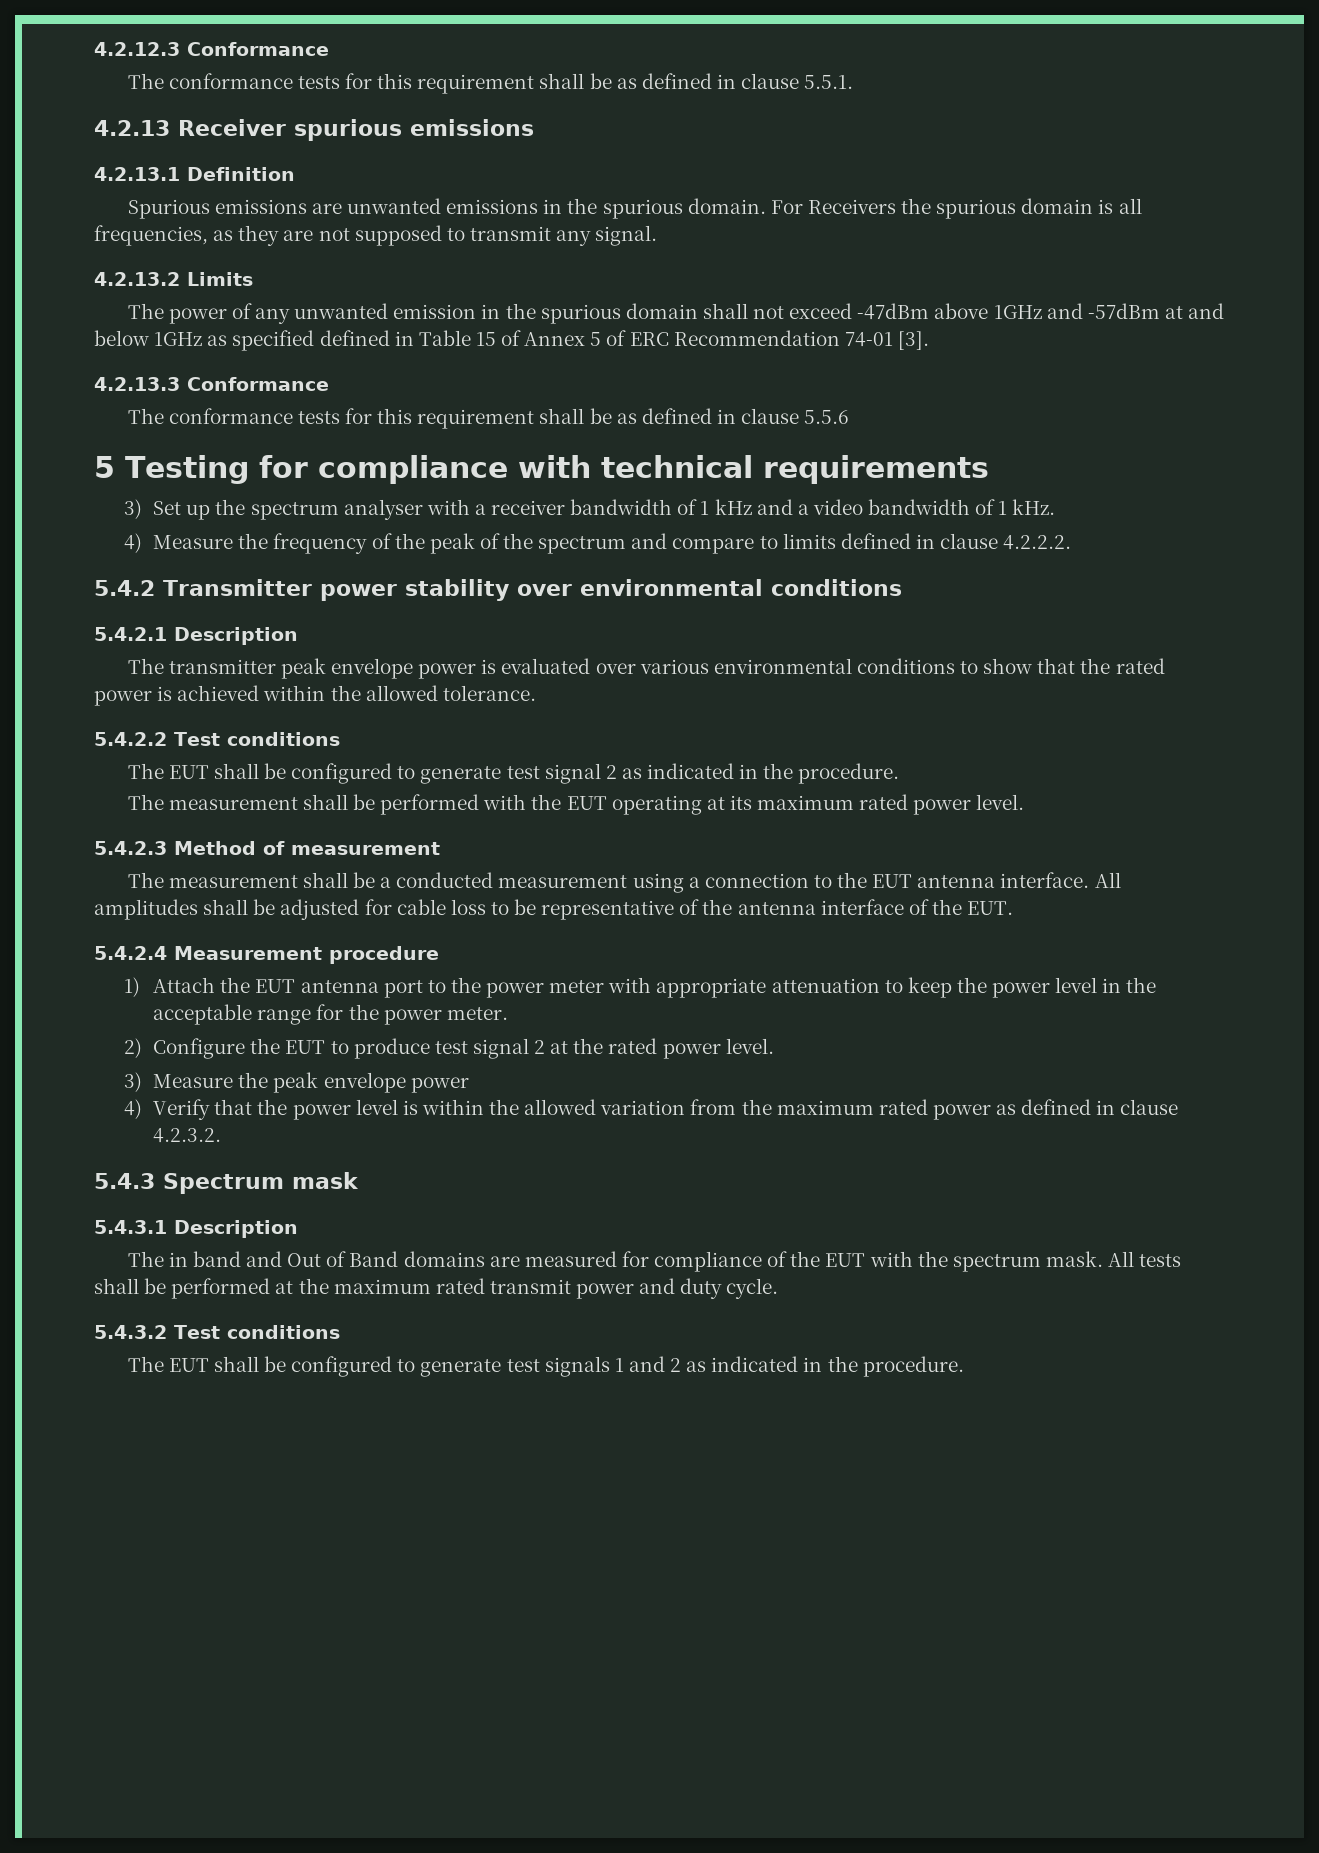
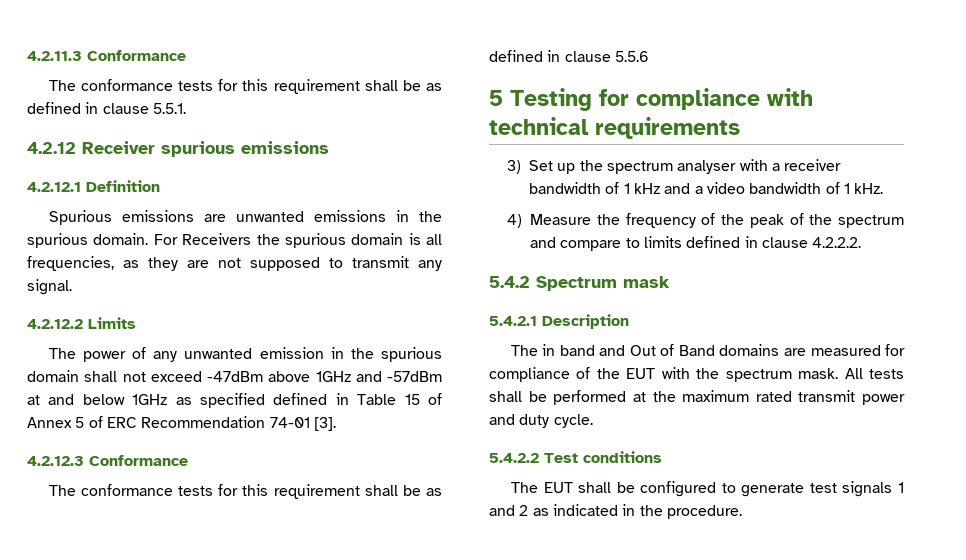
- 4.2.12.3 Conformance
+ 4.2.11.3 Conformance
- 4.2.13 Receiver spurious emissions
+ 4.2.12 Receiver spurious emissions
- 4.2.13.1 Definition
+ 4.2.12.1 Definition
- 4.2.13.2 Limits
+ 4.2.12.2 Limits
- 4.2.13.3 Conformance
+ 4.2.12.3 Conformance
- 5.4.2 Transmitter power stability over environmental conditions
- 5.4.2.1 Description
- The transmitter peak envelope power is evaluated over various environmental conditions to show that the rated power is achieved within the allowed tolerance.
- 5.4.2.2 Test conditions
- The EUT shall be configured to generate test signal 2 as indicated in the procedure.
- The measurement shall be performed with the EUT operating at its maximum rated power level.
- 5.4.2.3 Method of measurement
- The measurement shall be a conducted measurement using a connection to the EUT antenna interface. All amplitudes shall be adjusted for cable loss to be representative of the antenna interface of the EUT.
- 5.4.2.4 Measurement procedure
- 1) Attach the EUT antenna port to the power meter with appropriate attenuation to keep the power level in the acceptable range for the power meter.
- 2) Configure the EUT to produce test signal 2 at the rated power level.
- 3) Measure the peak envelope power
- 4) Verify that the power level is within the allowed variation from the maximum rated power as defined in clause 4.2.3.2.
- 5.4.3 Spectrum mask
+ 5.4.2 Spectrum mask
- 5.4.3.1 Description
+ 5.4.2.1 Description
- 5.4.3.2 Test conditions
+ 5.4.2.2 Test conditions

